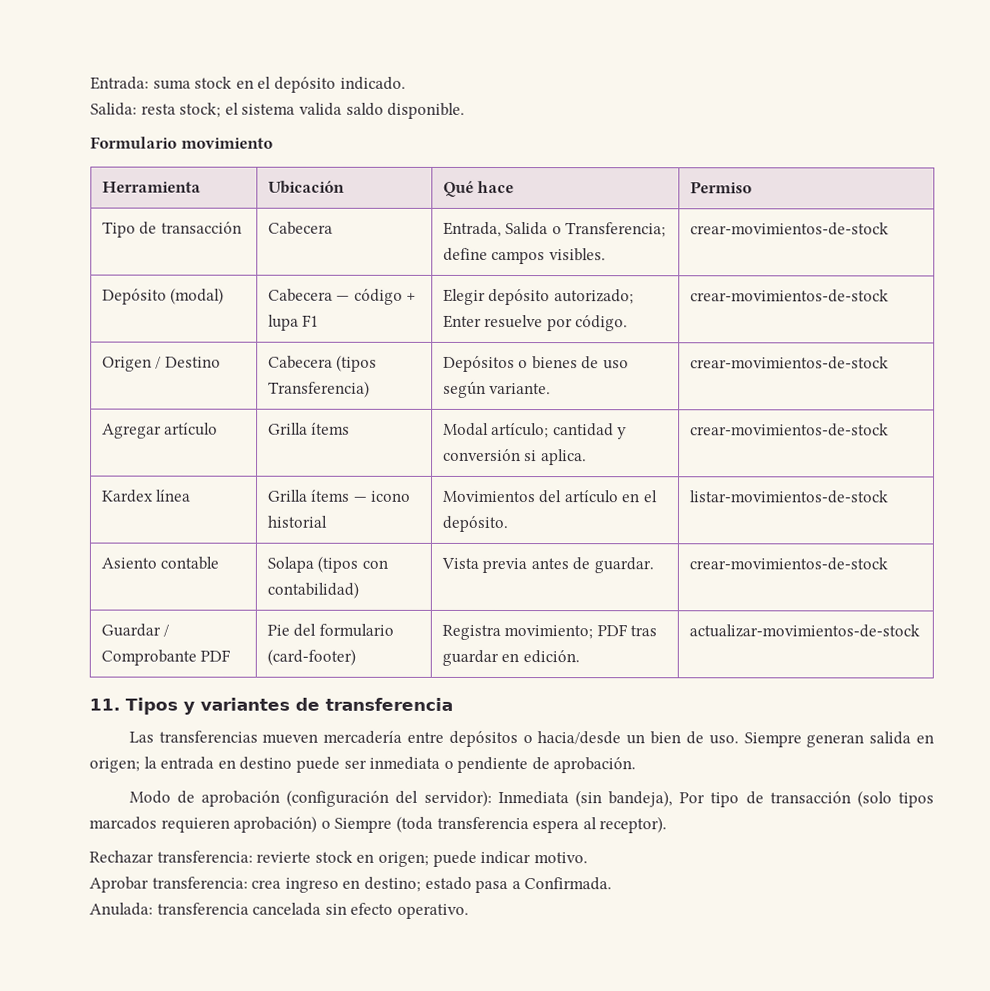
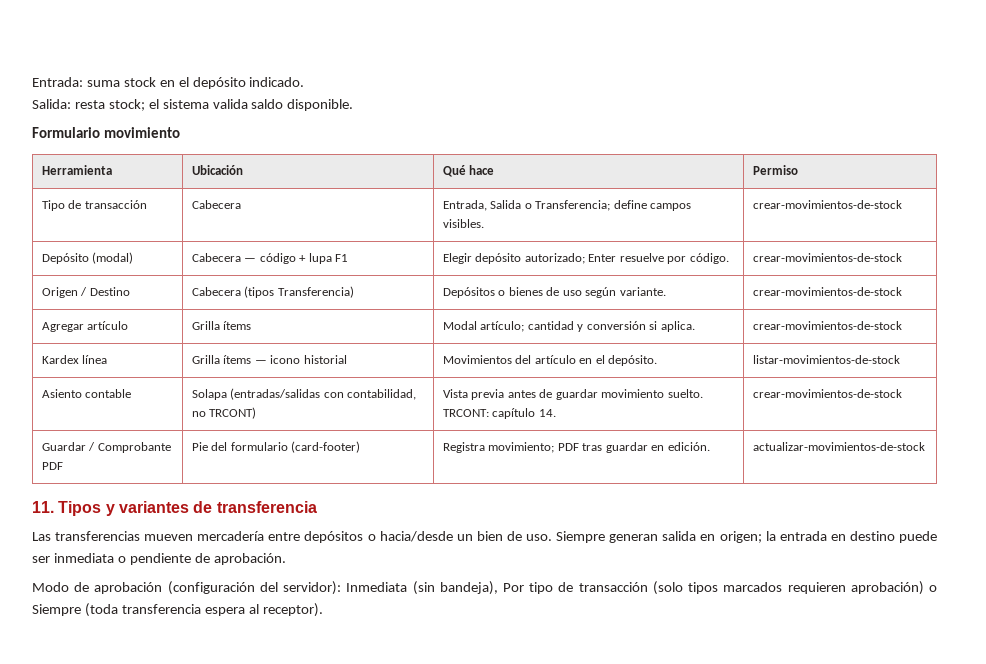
- Asiento contable | Solapa (tipos con contabilidad) | Vista previa antes de guardar. | crear-movimientos-de-stock
+ Asiento contable | Solapa (entradas/salidas con contabilidad, no TRCONT) | Vista previa antes de guardar movimiento suelto. TRCONT: capítulo 14. | crear-movimientos-de-stock
- Rechazar transferencia: revierte stock en origen; puede indicar motivo.
- Aprobar transferencia: crea ingreso en destino; estado pasa a Confirmada.
- Anulada: transferencia cancelada sin efecto operativo.

